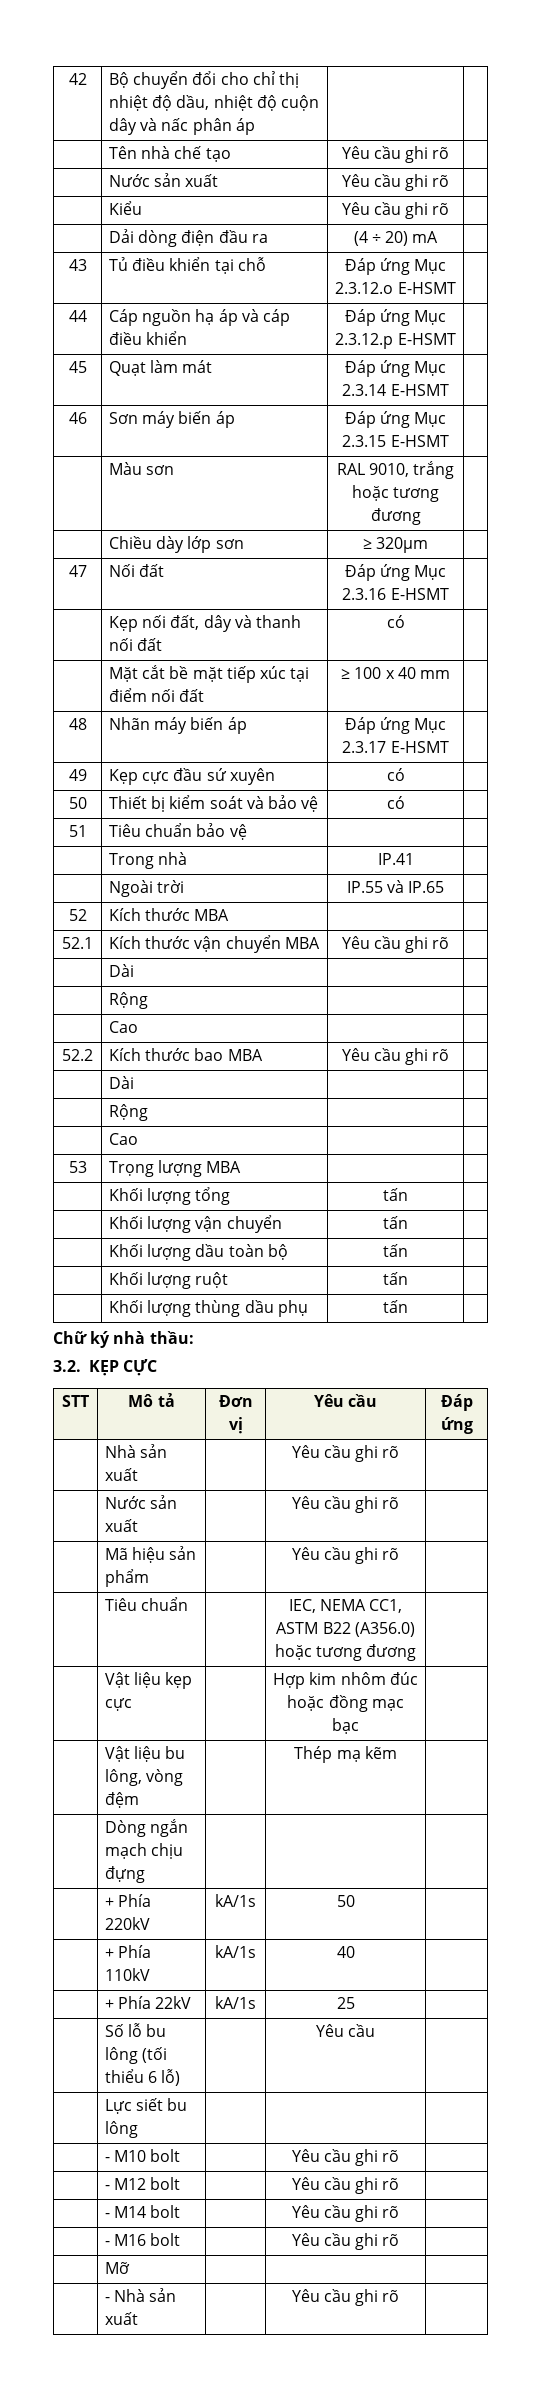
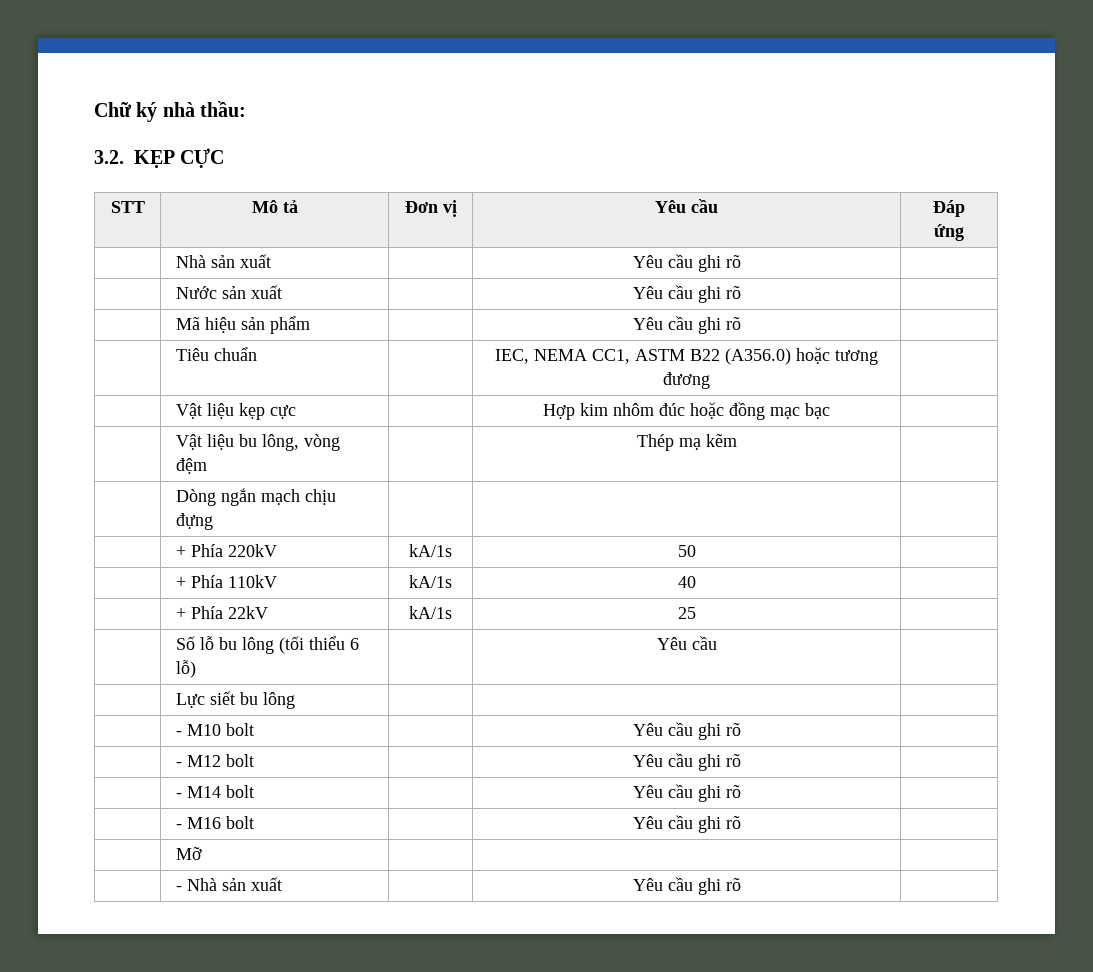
- 42 | Bộ chuyển đổi cho chỉ thị nhiệt độ dầu, nhiệt độ cuộn dây và nấc phân áp | |
- | Tên nhà chế tạo | Yêu cầu ghi rõ |
- | Nước sản xuất | Yêu cầu ghi rõ |
- | Kiểu | Yêu cầu ghi rõ |
- | Dải dòng điện đầu ra | (4 ÷ 20) mA |
- 43 | Tủ điều khiển tại chỗ | Đáp ứng Mục 2.3.12.o E-HSMT |
- 44 | Cáp nguồn hạ áp và cáp điều khiển | Đáp ứng Mục 2.3.12.p E-HSMT |
- 45 | Quạt làm mát | Đáp ứng Mục 2.3.14 E-HSMT |
- 46 | Sơn máy biến áp | Đáp ứng Mục 2.3.15 E-HSMT |
- | Màu sơn | RAL 9010, trắng hoặc tương đương |
- | Chiều dày lớp sơn | ≥ 320μm |
- 47 | Nối đất | Đáp ứng Mục 2.3.16 E-HSMT |
- | Kẹp nối đất, dây và thanh nối đất | có |
- | Mặt cắt bề mặt tiếp xúc tại điểm nối đất | ≥ 100 x 40 mm |
- 48 | Nhãn máy biến áp | Đáp ứng Mục 2.3.17 E-HSMT |
- 49 | Kẹp cực đầu sứ xuyên | có |
- 50 | Thiết bị kiểm soát và bảo vệ | có |
- 51 | Tiêu chuẩn bảo vệ | |
- | Trong nhà | IP.41 |
- | Ngoài trời | IP.55 và IP.65 |
- 52 | Kích thước MBA | |
- 52.1 | Kích thước vận chuyển MBA | Yêu cầu ghi rõ |
- | Dài | |
- | Rộng | |
- | Cao | |
- 52.2 | Kích thước bao MBA | Yêu cầu ghi rõ |
- | Dài | |
- | Rộng | |
- | Cao | |
- 53 | Trọng lượng MBA | |
- | Khối lượng tổng | tấn |
- | Khối lượng vận chuyển | tấn |
- | Khối lượng dầu toàn bộ | tấn |
- | Khối lượng ruột | tấn |
- | Khối lượng thùng dầu phụ | tấn |

